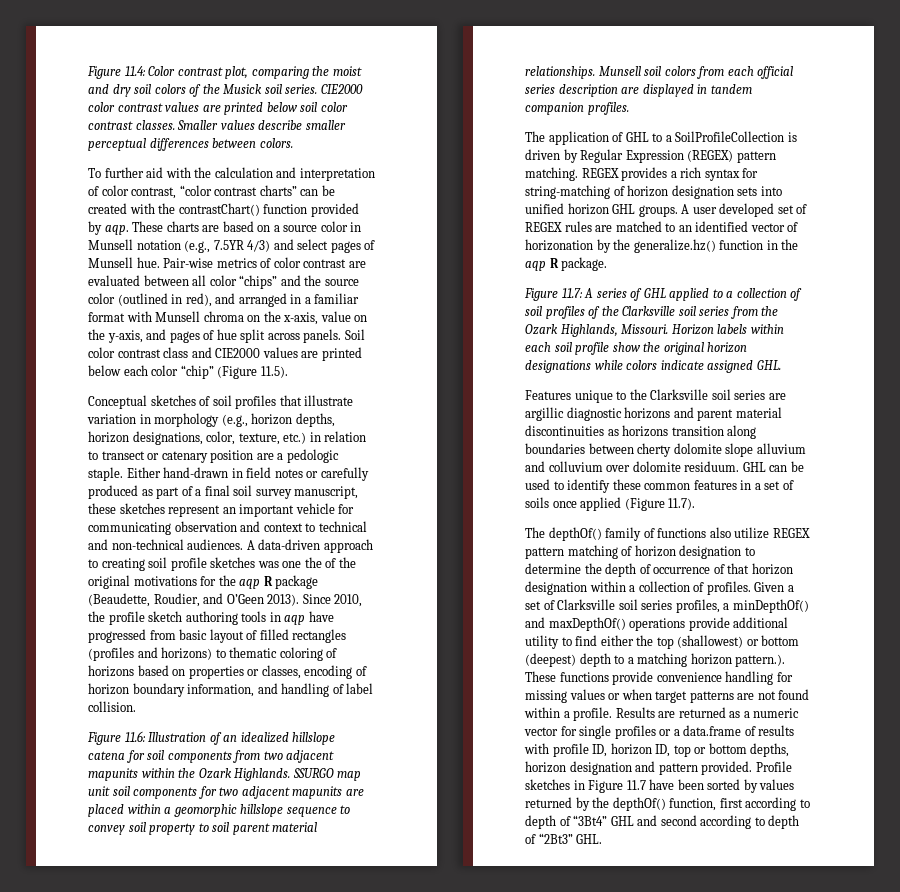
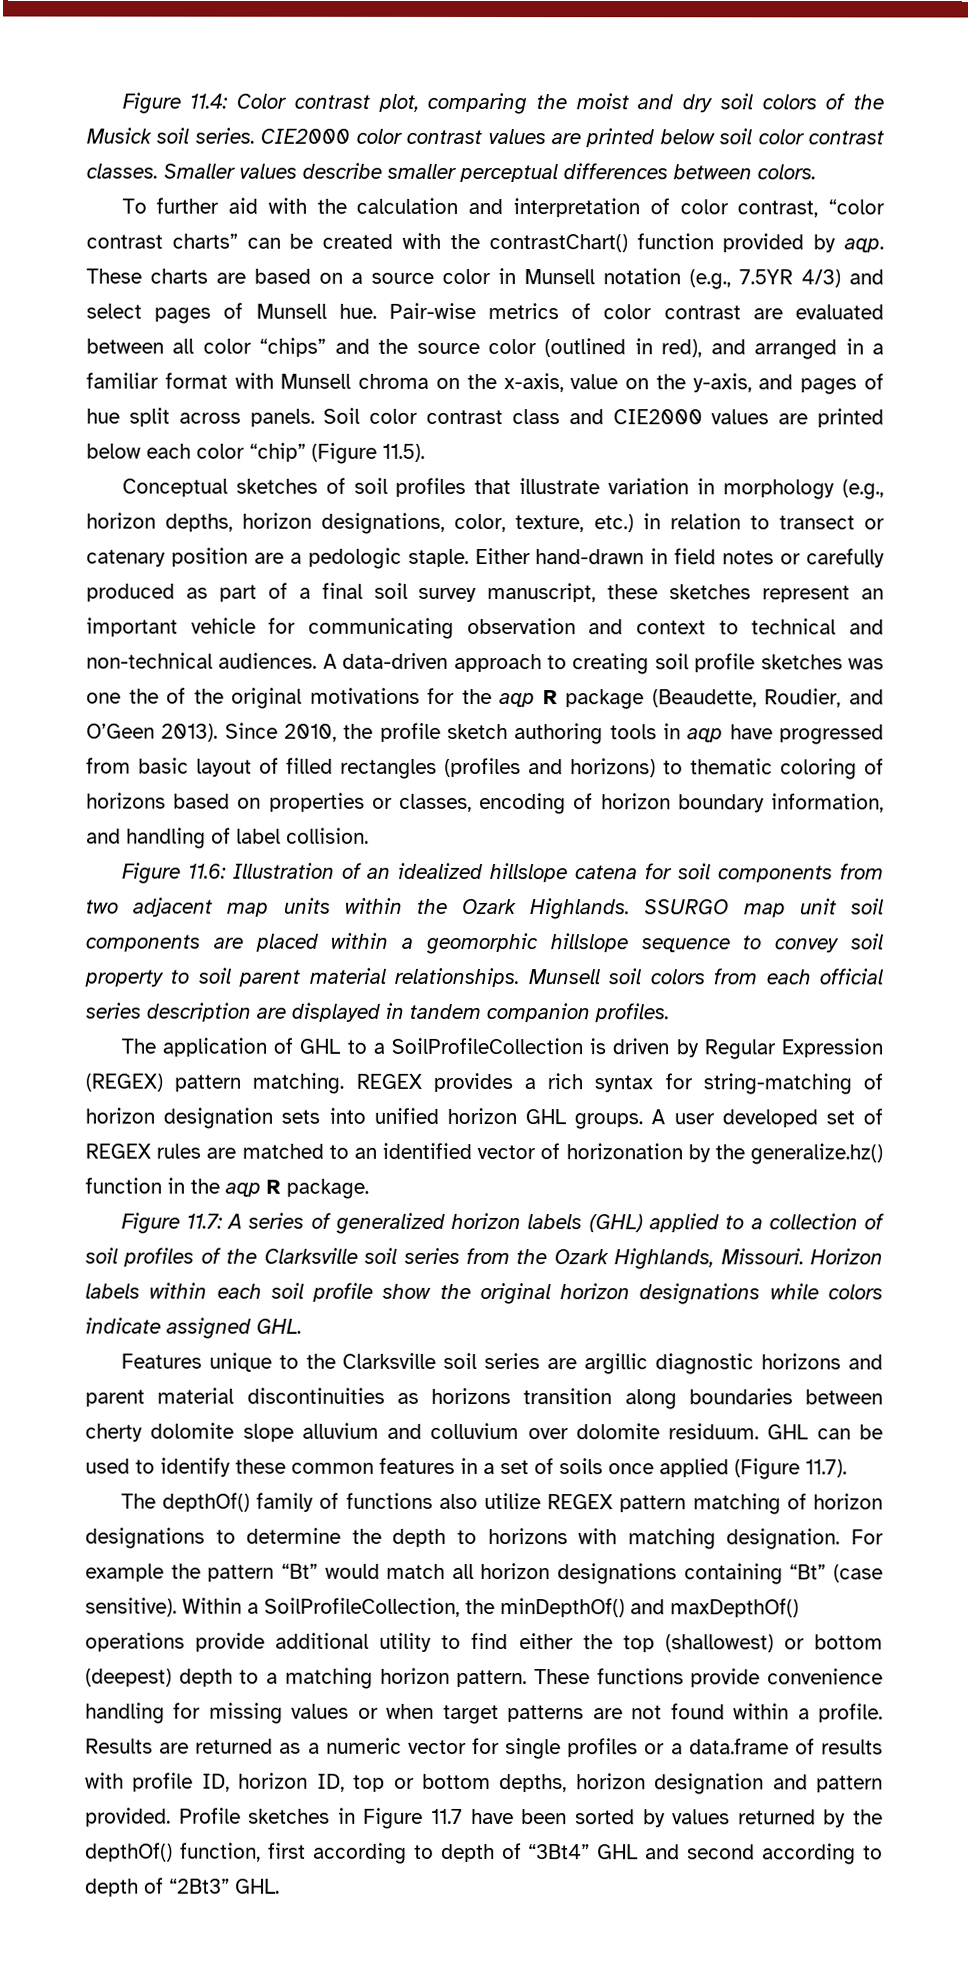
- Figure 11.6: Illustration of an idealized hillslope catena for soil components from two adjacent mapunits within the Ozark Highlands.
+ Figure 11.6: Illustration of an idealized hillslope catena for soil components from two adjacent map units within the Ozark Highlands.
- SSURGO map unit soil components for two adjacent mapunits are placed within a geomorphic hillslope sequence to convey soil property to soil parent material relationships.
+ SSURGO map unit soil components are placed within a geomorphic hillslope sequence to convey soil property to soil parent material relationships.
- Figure 11.7: A series of GHL applied to a collection of soil profiles of the Clarksville soil series from the Ozark Highlands, Missouri.
+ Figure 11.7: A series of generalized horizon labels (GHL) applied to a collection of soil profiles of the Clarksville soil series from the Ozark Highlands, Missouri.
- The depthOf() family of functions also utilize REGEX pattern matching of horizon designation to determine the depth of occurrence of that horizon designation within a collection of profiles. Given a set of Clarksville soil series profiles, a minDepthOf() and maxDepthOf() operations provide additional utility to find either the top (shallowest) or bottom (deepest) depth to a matching horizon pattern.). These functions provide convenience handling for missing values or when target patterns are not found within a profile.
+ The depthOf() family of functions also utilize REGEX pattern matching of horizon designations to determine the depth to horizons with matching designation. For example the pattern “Bt” would match all horizon designations containing “Bt” (case sensitive). Within a SoilProfileCollection, the minDepthOf() and maxDepthOf() operations provide additional utility to find either the top (shallowest) or bottom (deepest) depth to a matching horizon pattern. These functions provide convenience handling for missing values or when target patterns are not found within a profile.

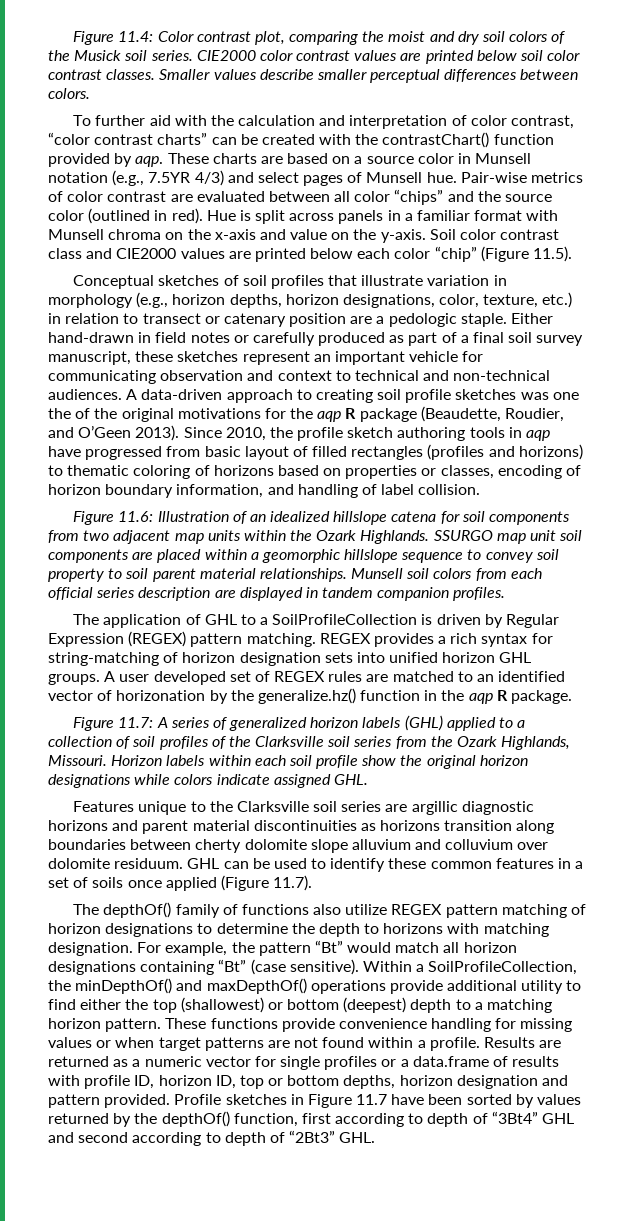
- Pair-wise metrics of color contrast are evaluated between all color “chips” and the source color (outlined in red), and arranged in a familiar format with Munsell chroma on the x-axis, value on the y-axis, and pages of hue split across panels.
+ Pair-wise metrics of color contrast are evaluated between all color “chips” and the source color (outlined in red). Hue is split across panels in a familiar format with Munsell chroma on the x-axis and value on the y-axis.
- For example the pattern “Bt” would match all horizon designations containing “Bt” (case sensitive).
+ For example, the pattern “Bt” would match all horizon designations containing “Bt” (case sensitive).

